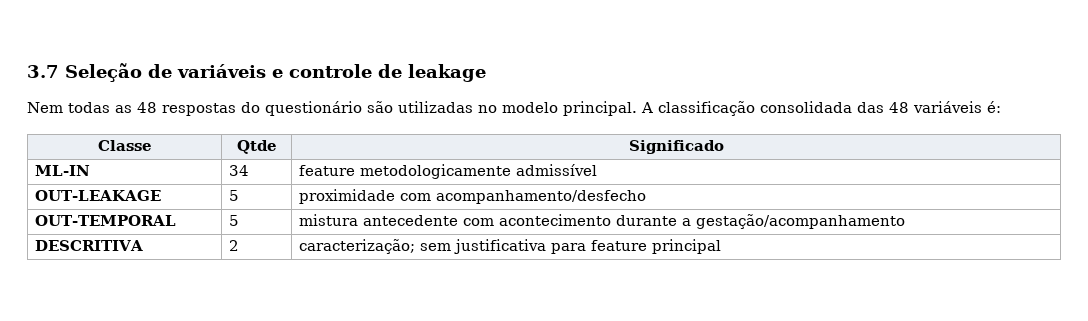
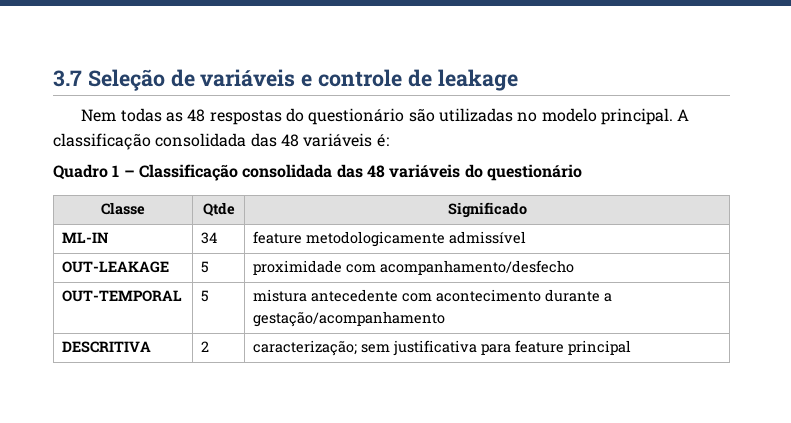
+ Quadro 1 – Classificação consolidada das 48 variáveis do questionário

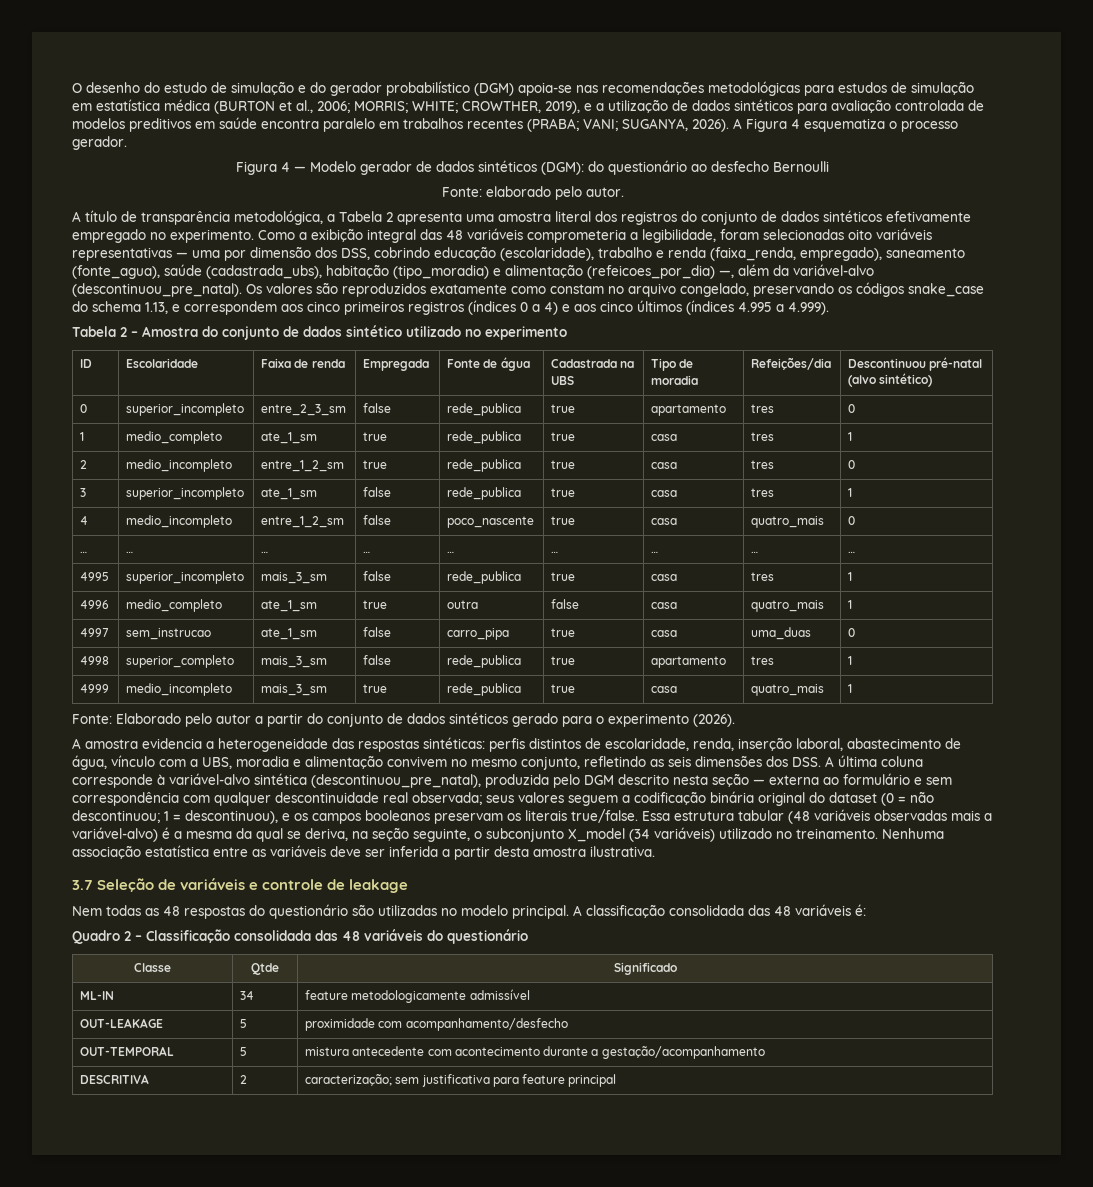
+ O desenho do estudo de simulação e do gerador probabilístico (DGM) apoia-se nas recomendações metodológicas para estudos de simulação em estatística médica (BURTON et al., 2006; MORRIS; WHITE; CROWTHER, 2019), e a utilização de dados sintéticos para avaliação controlada de modelos preditivos em saúde encontra paralelo em trabalhos recentes (PRABA; VANI; SUGANYA, 2026). A Figura 4 esquematiza o processo gerador.
+ Figura 4 — Modelo gerador de dados sintéticos (DGM): do questionário ao desfecho Bernoulli
+ Fonte: elaborado pelo autor.
+ A título de transparência metodológica, a Tabela 2 apresenta uma amostra literal dos registros do conjunto de dados sintéticos efetivamente empregado no experimento. Como a exibição integral das 48 variáveis comprometeria a legibilidade, foram selecionadas oito variáveis representativas — uma por dimensão dos DSS, cobrindo educação (escolaridade), trabalho e renda (faixa_renda, empregado), saneamento (fonte_agua), saúde (cadastrada_ubs), habitação (tipo_moradia) e alimentação (refeicoes_por_dia) —, além da variável-alvo (descontinuou_pre_natal). Os valores são reproduzidos exatamente como constam no arquivo congelado, preservando os códigos snake_case do schema 1.13, e correspondem aos cinco primeiros registros (índices 0 a 4) e aos cinco últimos (índices 4.995 a 4.999).
+ Tabela 2 – Amostra do conjunto de dados sintético utilizado no experimento
+ ID | Escolaridade | Faixa de renda | Empregada | Fonte de água | Cadastrada na UBS | Tipo de moradia | Refeições/dia | Descontinuou pré-natal (alvo sintético)
+ 0 | superior_incompleto | entre_2_3_sm | false | rede_publica | true | apartamento | tres | 0
+ 1 | medio_completo | ate_1_sm | true | rede_publica | true | casa | tres | 1
+ 2 | medio_incompleto | entre_1_2_sm | true | rede_publica | true | casa | tres | 0
+ 3 | superior_incompleto | ate_1_sm | false | rede_publica | true | casa | tres | 1
+ 4 | medio_incompleto | entre_1_2_sm | false | poco_nascente | true | casa | quatro_mais | 0
+ … | … | … | … | … | … | … | … | …
+ 4995 | superior_incompleto | mais_3_sm | false | rede_publica | true | casa | tres | 1
+ 4996 | medio_completo | ate_1_sm | true | outra | false | casa | quatro_mais | 1
+ 4997 | sem_instrucao | ate_1_sm | false | carro_pipa | true | casa | uma_duas | 0
+ 4998 | superior_completo | mais_3_sm | false | rede_publica | true | apartamento | tres | 1
+ 4999 | medio_incompleto | mais_3_sm | true | rede_publica | true | casa | quatro_mais | 1
+ Fonte: Elaborado pelo autor a partir do conjunto de dados sintéticos gerado para o experimento (2026).
+ A amostra evidencia a heterogeneidade das respostas sintéticas: perfis distintos de escolaridade, renda, inserção laboral, abastecimento de água, vínculo com a UBS, moradia e alimentação convivem no mesmo conjunto, refletindo as seis dimensões dos DSS. A última coluna corresponde à variável-alvo sintética (descontinuou_pre_natal), produzida pelo DGM descrito nesta seção — externa ao formulário e sem correspondência com qualquer descontinuidade real observada; seus valores seguem a codificação binária original do dataset (0 = não descontinuou; 1 = descontinuou), e os campos booleanos preservam os literais true/false. Essa estrutura tabular (48 variáveis observadas mais a variável-alvo) é a mesma da qual se deriva, na seção seguinte, o subconjunto X_model (34 variáveis) utilizado no treinamento. Nenhuma associação estatística entre as variáveis deve ser inferida a partir desta amostra ilustrativa.
- Quadro 1 – Classificação consolidada das 48 variáveis do questionário
+ Quadro 2 – Classificação consolidada das 48 variáveis do questionário

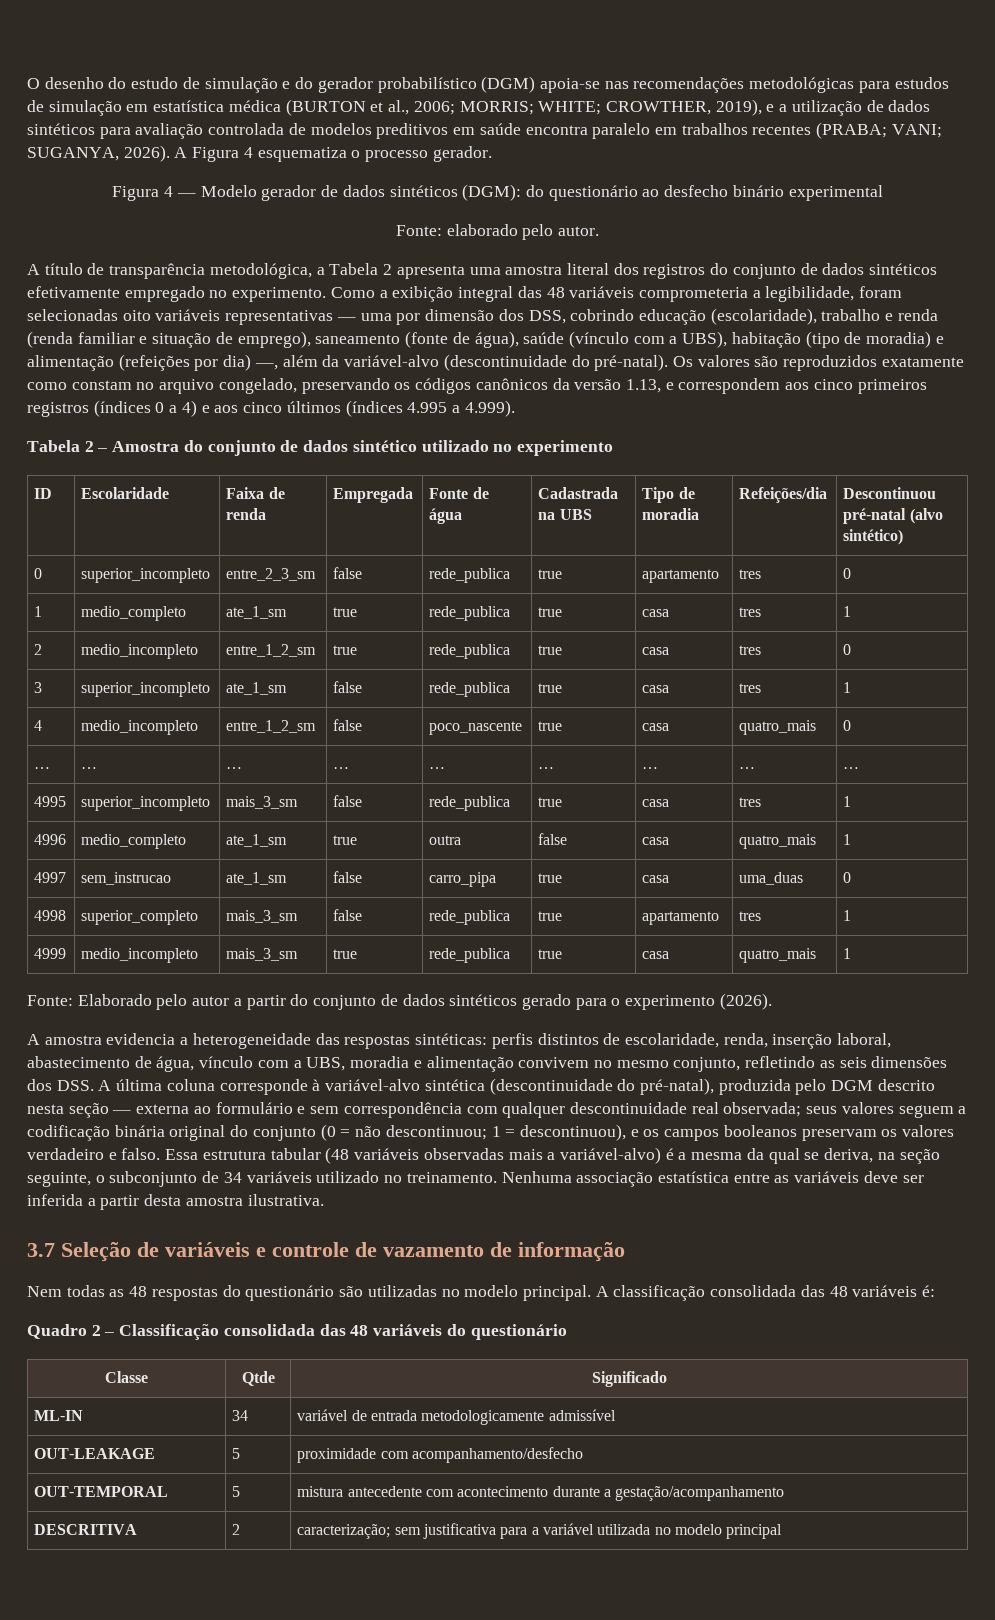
- Figura 4 — Modelo gerador de dados sintéticos (DGM): do questionário ao desfecho Bernoulli
+ Figura 4 — Modelo gerador de dados sintéticos (DGM): do questionário ao desfecho binário experimental
- Como a exibição integral das 48 variáveis comprometeria a legibilidade, foram selecionadas oito variáveis representativas — uma por dimensão dos DSS, cobrindo educação (escolaridade), trabalho e renda (faixa_renda, empregado), saneamento (fonte_agua), saúde (cadastrada_ubs), habitação (tipo_moradia) e alimentação (refeicoes_por_dia) —, além da variável-alvo (descontinuou_pre_natal).
+ Como a exibição integral das 48 variáveis comprometeria a legibilidade, foram selecionadas oito variáveis representativas — uma por dimensão dos DSS, cobrindo educação (escolaridade), trabalho e renda (renda familiar e situação de emprego), saneamento (fonte de água), saúde (vínculo com a UBS), habitação (tipo de moradia) e alimentação (refeições por dia) —, além da variável-alvo (descontinuidade do pré-natal).
- Os valores são reproduzidos exatamente como constam no arquivo congelado, preservando os códigos snake_case do schema 1.13, e correspondem aos cinco primeiros registros (índices 0 a 4) e aos cinco últimos (índices 4.995 a 4.999).
+ Os valores são reproduzidos exatamente como constam no arquivo congelado, preservando os códigos canônicos da versão 1.13, e correspondem aos cinco primeiros registros (índices 0 a 4) e aos cinco últimos (índices 4.995 a 4.999).
- perfis distintos de escolaridade, renda, inserção laboral, abastecimento de água, vínculo com a UBS, moradia e alimentação convivem no mesmo conjunto, refletindo as seis dimensões dos DSS. A última coluna corresponde à variável-alvo sintética (descontinuou_pre_natal), produzida pelo DGM descrito nesta seção — externa ao formulário e sem correspondência com qualquer descontinuidade real observada;
+ perfis distintos de escolaridade, renda, inserção laboral, abastecimento de água, vínculo com a UBS, moradia e alimentação convivem no mesmo conjunto, refletindo as seis dimensões dos DSS. A última coluna corresponde à variável-alvo sintética (descontinuidade do pré-natal), produzida pelo DGM descrito nesta seção — externa ao formulário e sem correspondência com qualquer descontinuidade real observada;
- seus valores seguem a codificação binária original do dataset (0 = não descontinuou;
+ seus valores seguem a codificação binária original do conjunto (0 = não descontinuou;
- 1 = descontinuou), e os campos booleanos preservam os literais true/false.
+ 1 = descontinuou), e os campos booleanos preservam os valores verdadeiro e falso.
- Essa estrutura tabular (48 variáveis observadas mais a variável-alvo) é a mesma da qual se deriva, na seção seguinte, o subconjunto X_model (34 variáveis) utilizado no treinamento.
+ Essa estrutura tabular (48 variáveis observadas mais a variável-alvo) é a mesma da qual se deriva, na seção seguinte, o subconjunto de 34 variáveis utilizado no treinamento.
- 3.7 Seleção de variáveis e controle de leakage
+ 3.7 Seleção de variáveis e controle de vazamento de informação
- ML-IN | 34 | feature metodologicamente admissível
+ ML-IN | 34 | variável de entrada metodologicamente admissível
- DESCRITIVA | 2 | caracterização; sem justificativa para feature principal
+ DESCRITIVA | 2 | caracterização; sem justificativa para a variável utilizada no modelo principal

